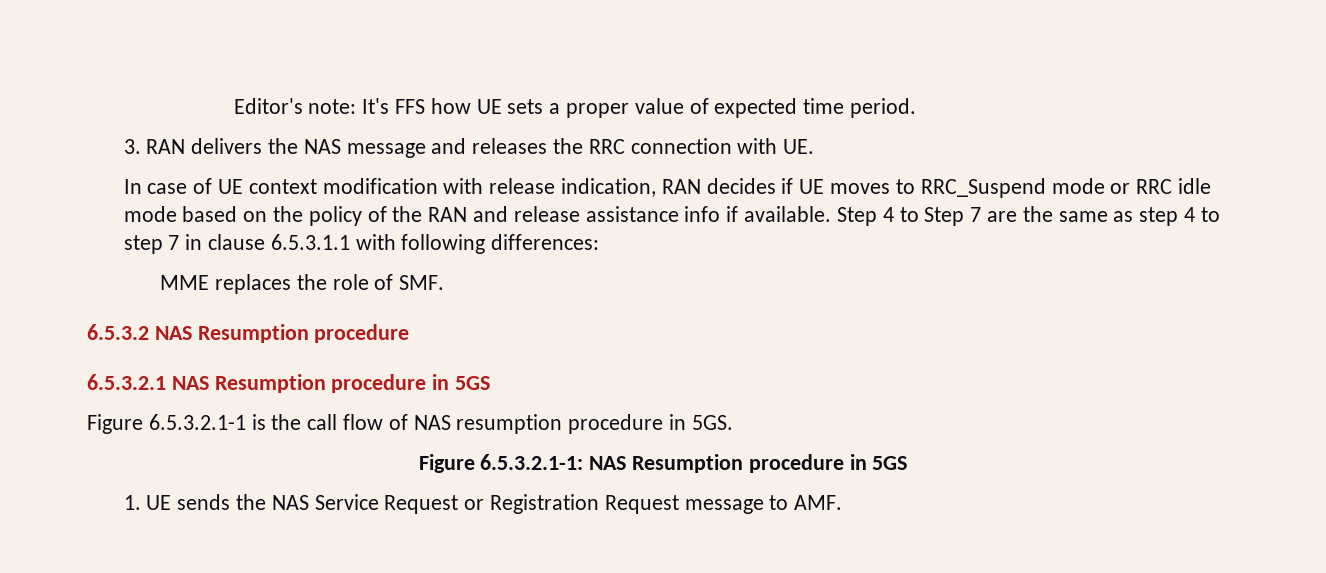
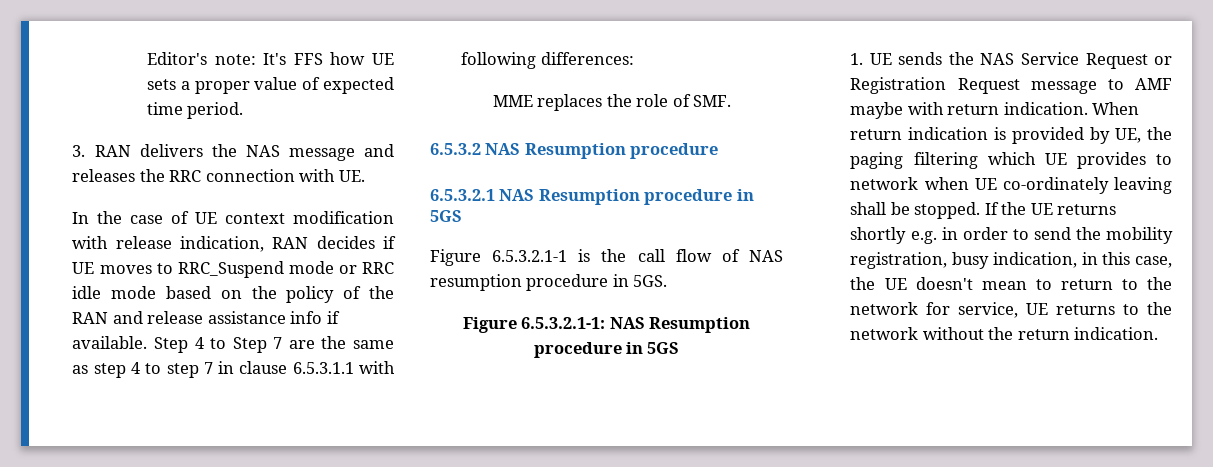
- In case of UE context modification with release indication, RAN decides if UE moves to RRC_Suspend mode or RRC idle mode based on the policy of the RAN and release assistance info if available.
+ In the case of UE context modification with release indication, RAN decides if UE moves to RRC_Suspend mode or RRC idle mode based on the policy of the RAN and release assistance info if available.
- 1. UE sends the NAS Service Request or Registration Request message to AMF.
+ 1. UE sends the NAS Service Request or Registration Request message to AMF maybe with return indication. When return indication is provided by UE, the paging filtering which UE provides to network when UE co-ordinately leaving shall be stopped. If the UE returns shortly e.g. in order to send the mobility registration, busy indication, in this case, the UE doesn't mean to return to the network for service, UE returns to the network without the return indication.

